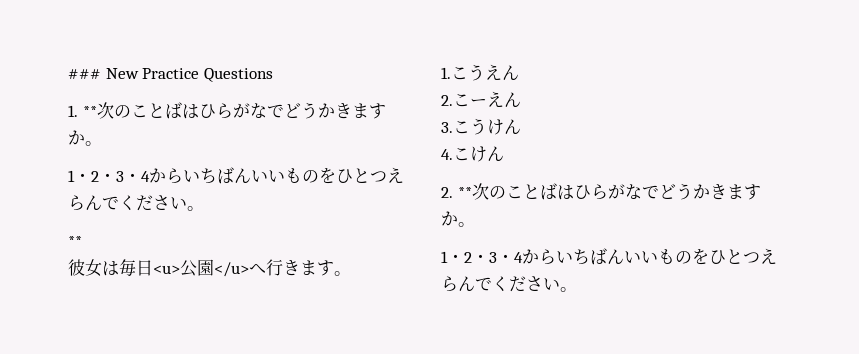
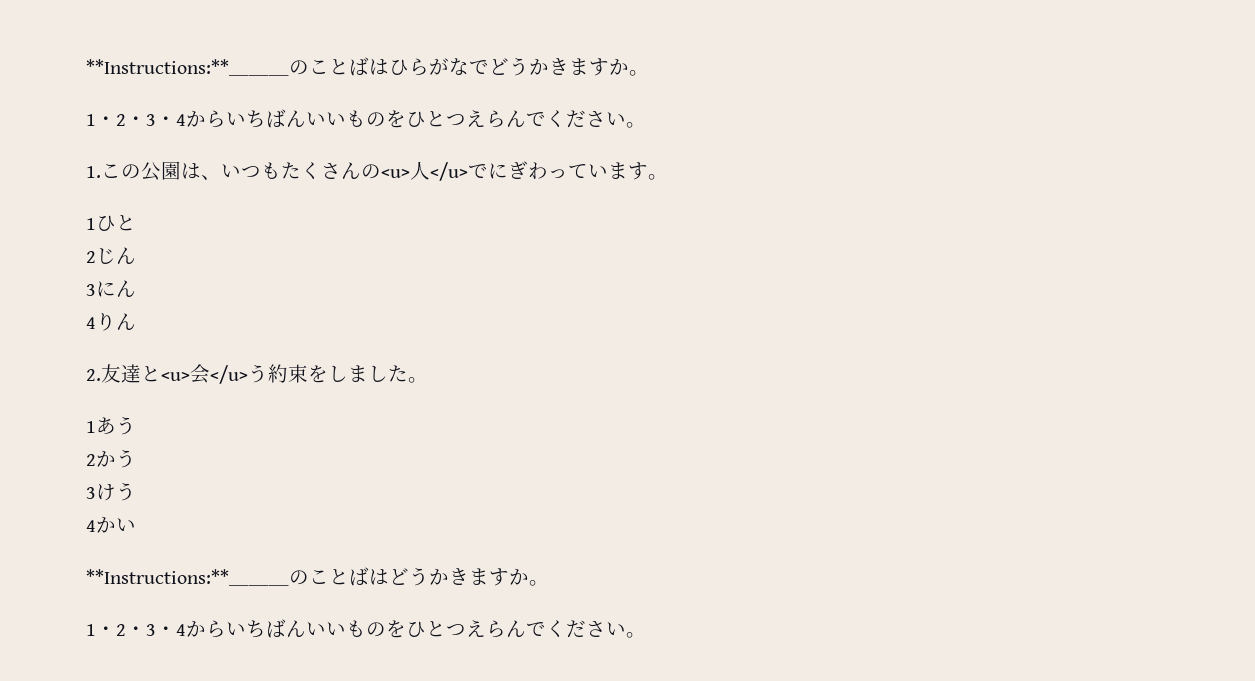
- ### New Practice Questions
- 1. **次のことばはひらがなでどうかきますか。
+ **Instructions:**＿＿＿のことばはひらがなでどうかきますか。
  1・2・3・4からいちばんいいものをひとつえらんでください。
- **
- 彼女は毎日<u>公園</u>へ行きます。
- 1.こうえん
- 2.こーえん
- 3.こうけん
- 4.こけん
- 2. **次のことばはひらがなでどうかきますか。
+ 1.この公園は、いつもたくさんの<u>人</u>でにぎわっています。
+ 1ひと
+ 2じん
+ 3にん
+ 4りん
+ 2.友達と<u>会</u>う約束をしました。
+ 1あう
+ 2かう
+ 3けう
+ 4かい
+ **Instructions:**＿＿＿のことばはどうかきますか。

